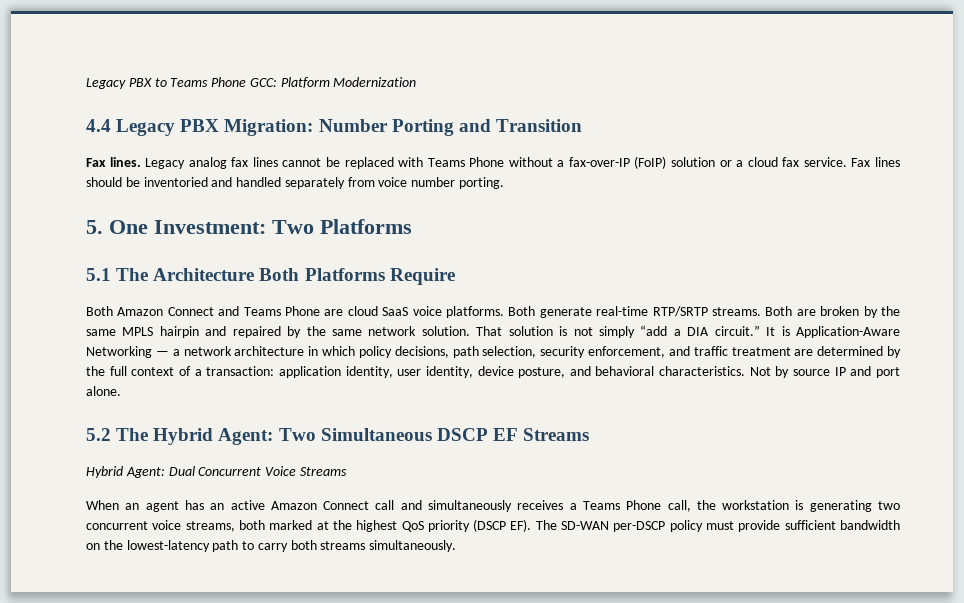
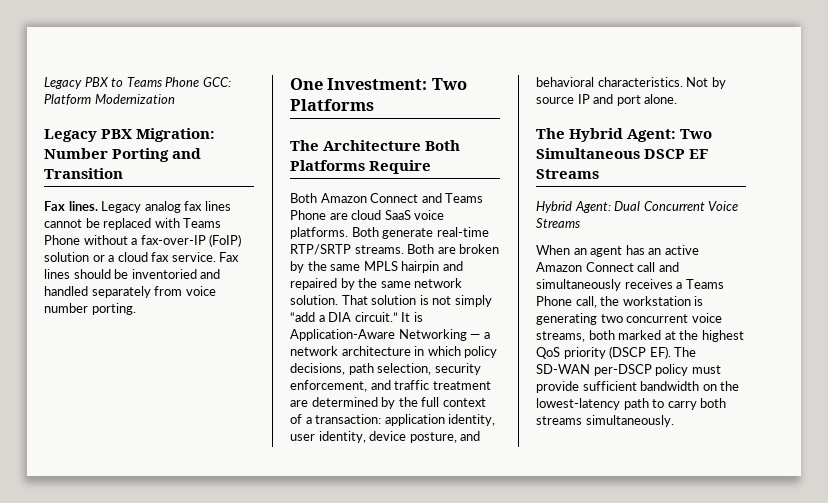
- 4.4 Legacy PBX Migration: Number Porting and Transition
+ Legacy PBX Migration: Number Porting and Transition
- 5. One Investment: Two Platforms
+ One Investment: Two Platforms
- 5.1 The Architecture Both Platforms Require
+ The Architecture Both Platforms Require
- 5.2 The Hybrid Agent: Two Simultaneous DSCP EF Streams
+ The Hybrid Agent: Two Simultaneous DSCP EF Streams

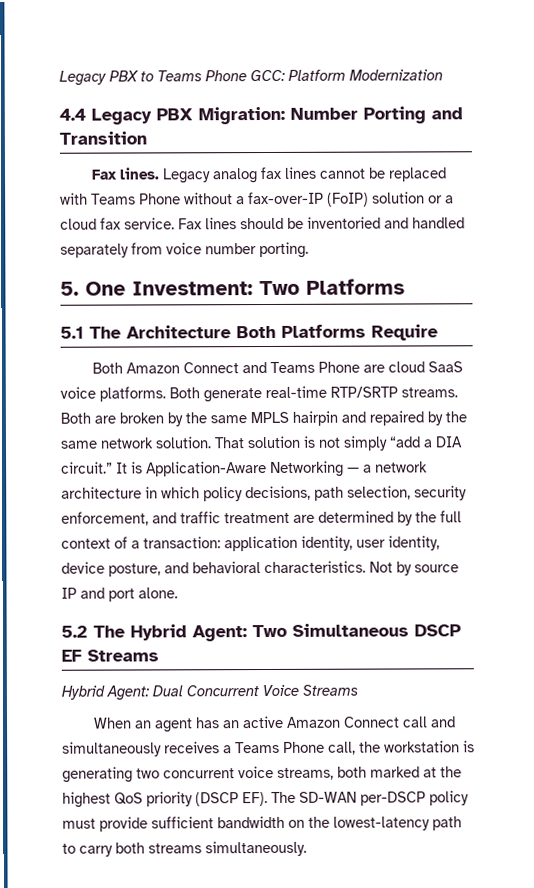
- Legacy PBX Migration: Number Porting and Transition
+ 4.4 Legacy PBX Migration: Number Porting and Transition
- One Investment: Two Platforms
+ 5. One Investment: Two Platforms
- The Architecture Both Platforms Require
+ 5.1 The Architecture Both Platforms Require
- The Hybrid Agent: Two Simultaneous DSCP EF Streams
+ 5.2 The Hybrid Agent: Two Simultaneous DSCP EF Streams

